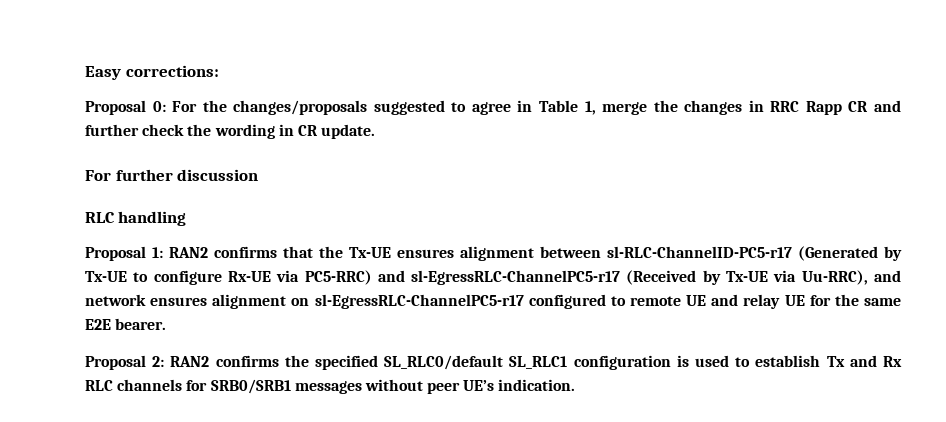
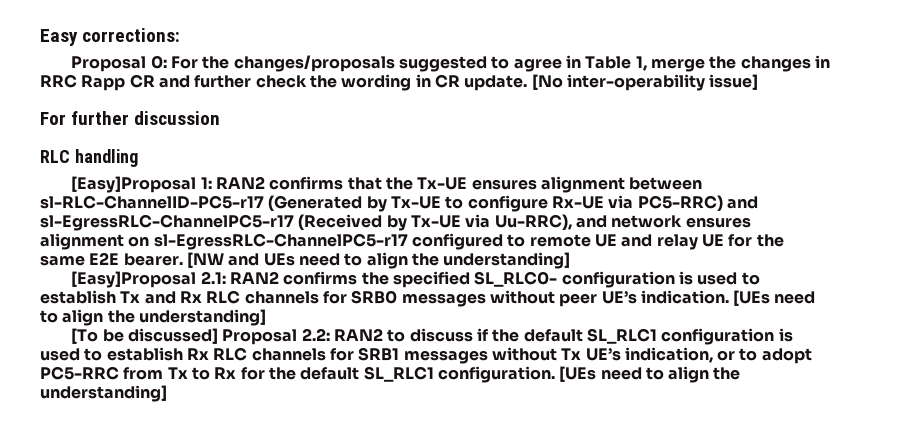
+ [No inter-operability issue]
- Proposal 1:
+ [Easy]Proposal 1:
- RAN2 confirms that the Tx-UE ensures alignment between sl-RLC-ChannelID-PC5-r17 (Generated by Tx-UE to configure Rx-UE via PC5-RRC) and sl-EgressRLC-ChannelPC5-r17 (Received by Tx-UE via Uu-RRC), and network ensures alignment on sl-EgressRLC-ChannelPC5-r17 configured to remote UE and relay UE for the same E2E bearer.
- Proposal 2:
+ RAN2 confirms that the Tx-UE ensures alignment between sl-RLC-ChannelID-PC5-r17 (Generated by Tx-UE to configure Rx-UE via PC5-RRC) and sl-EgressRLC-ChannelPC5-r17 (Received by Tx-UE via Uu-RRC), and network ensures alignment on sl-EgressRLC-ChannelPC5-r17 configured to remote UE and relay UE for the same E2E bearer. [NW and UEs need to align the understanding]
+ [Easy]Proposal 2.1:
- RAN2 confirms the specified SL_RLC0/default SL_RLC1 configuration is used to establish Tx and Rx RLC channels for SRB0/SRB1 messages without peer UE’s indication.
+ RAN2 confirms the specified SL_RLC0- configuration is used to establish Tx and Rx RLC channels for SRB0 messages without peer UE’s indication. [UEs need to align the understanding]
+ [To be discussed] Proposal 2.2: RAN2 to discuss if the default SL_RLC1 configuration is used to establish Rx RLC channels for SRB1 messages without Tx UE’s indication, or to adopt PC5-RRC from Tx to Rx for the default SL_RLC1 configuration. [UEs need to align the understanding]

